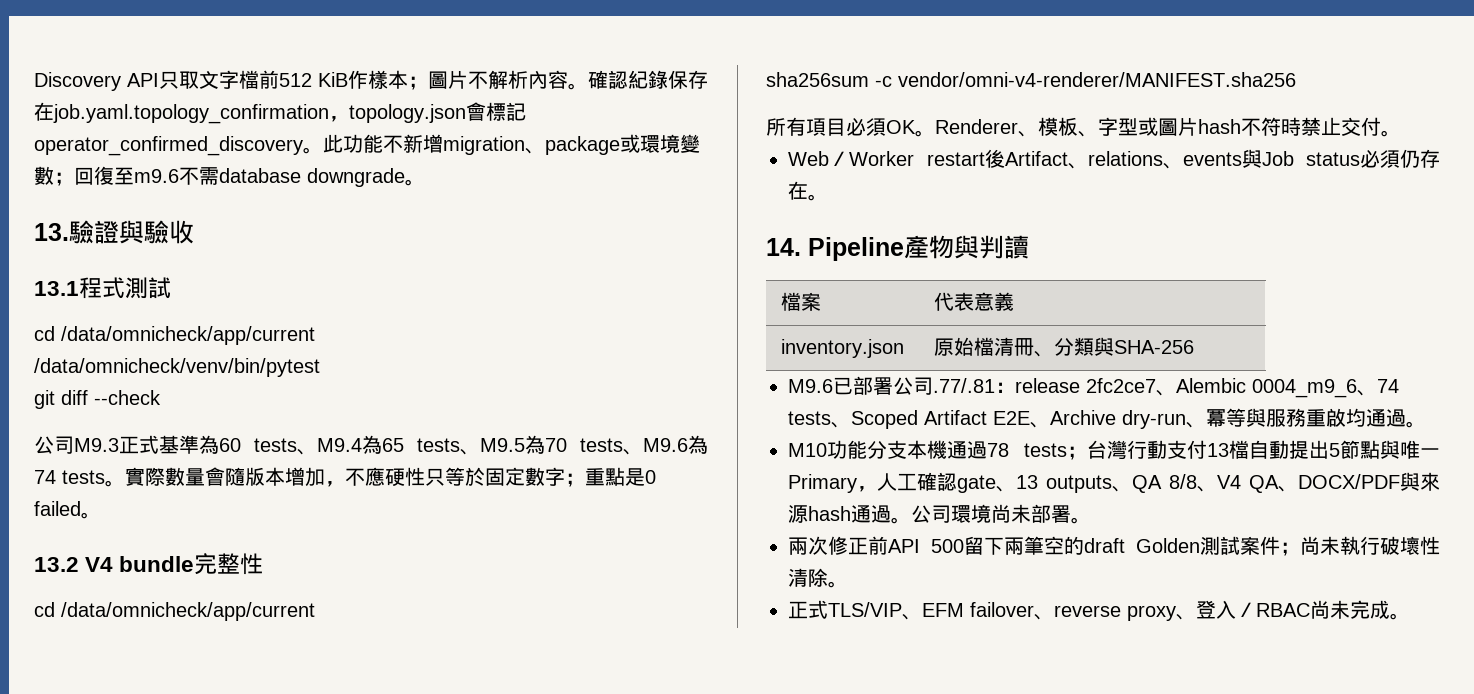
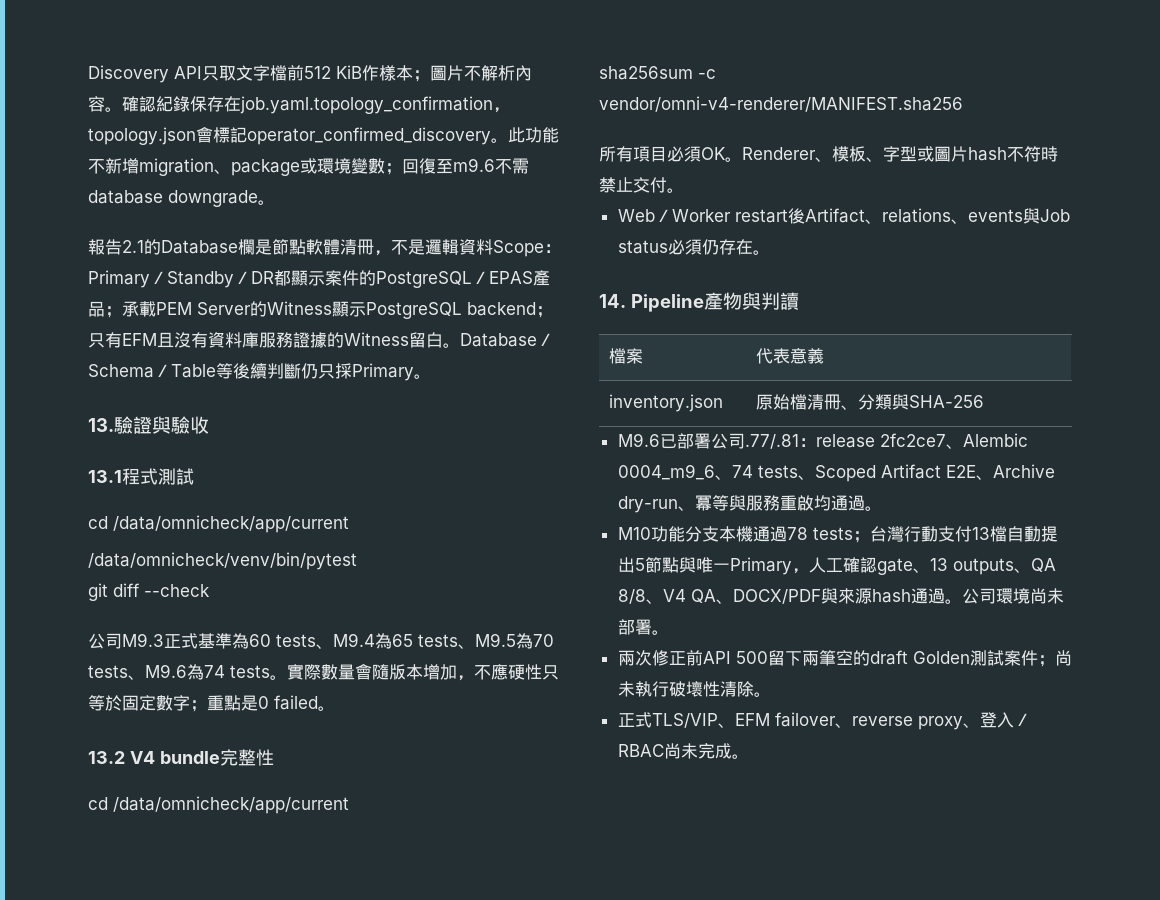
+ 報告2.1的Database欄是節點軟體清冊，不是邏輯資料Scope：Primary／Standby／DR都顯示案件的PostgreSQL／EPAS產品；承載PEM Server的Witness顯示PostgreSQL backend；只有EFM且沒有資料庫服務證據的Witness留白。Database／Schema／Table等後續判斷仍只採Primary。

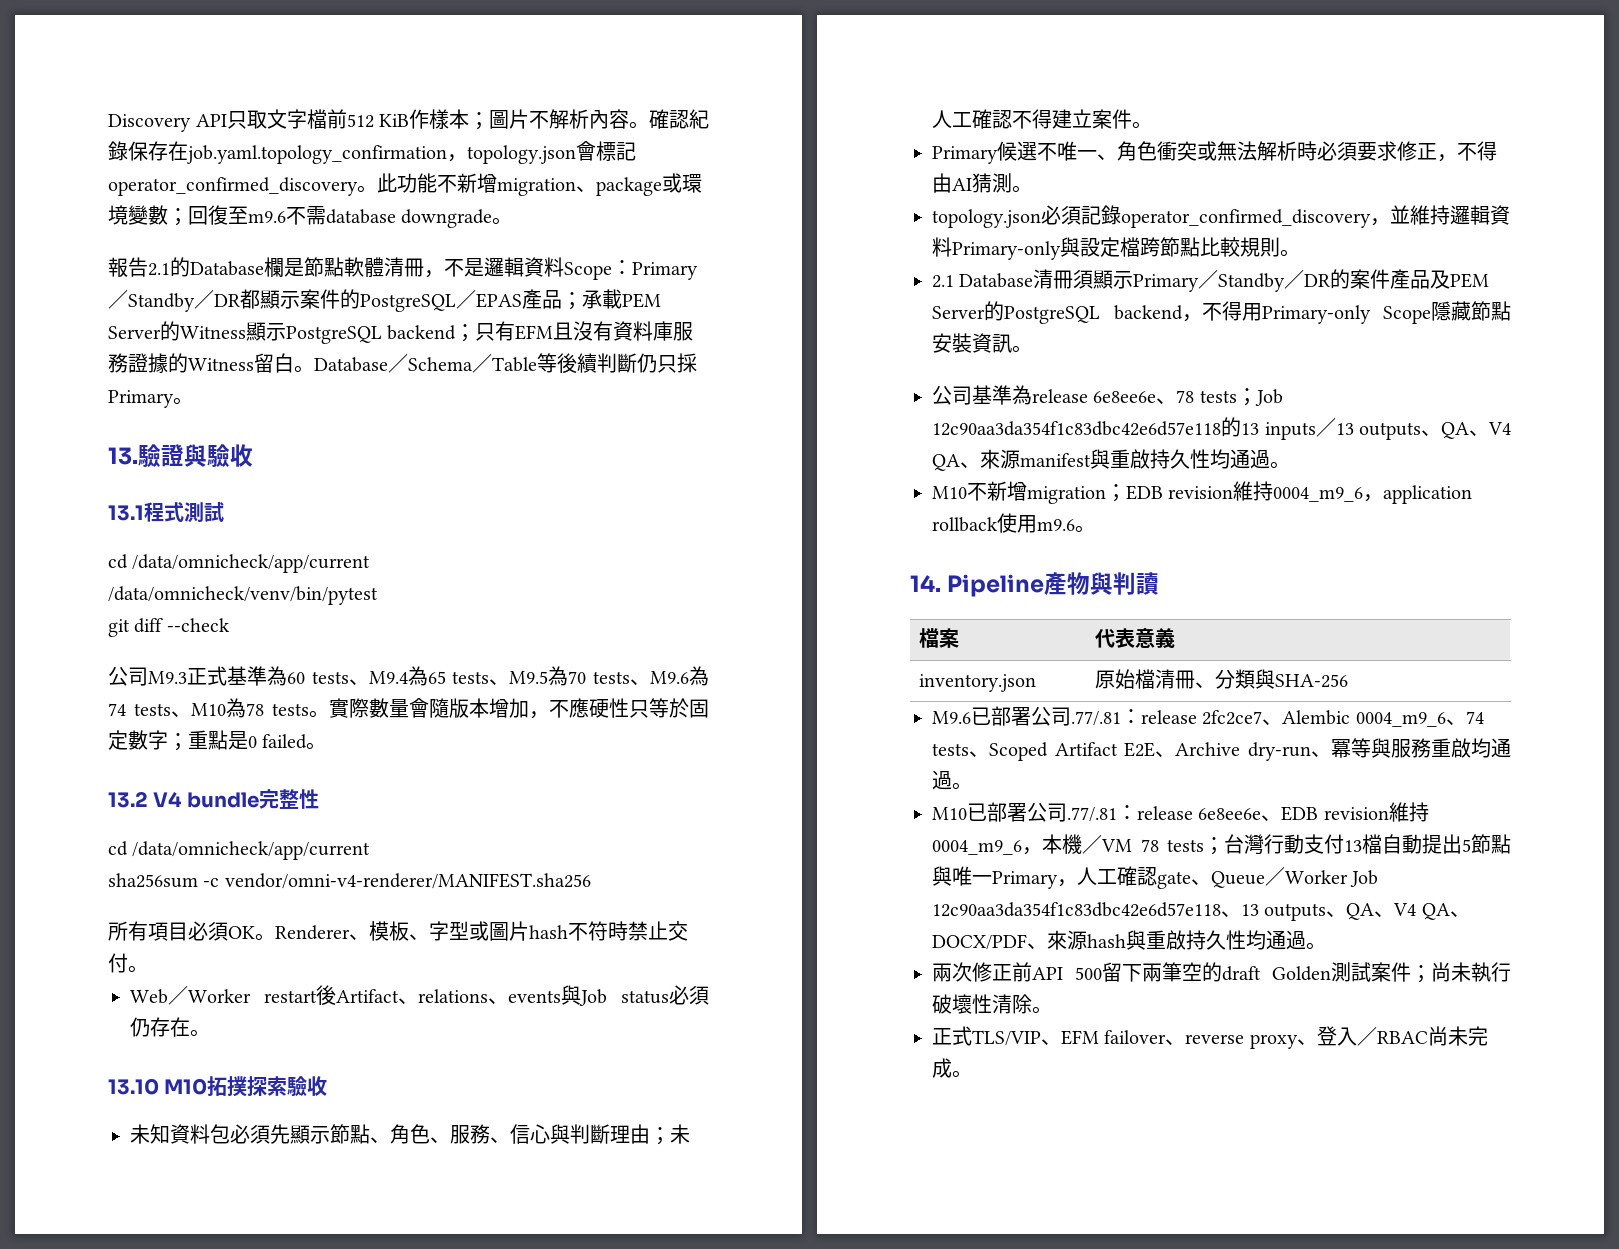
- 公司M9.3正式基準為60 tests、M9.4為65 tests、M9.5為70 tests、M9.6為74 tests。
+ 公司M9.3正式基準為60 tests、M9.4為65 tests、M9.5為70 tests、M9.6為74 tests、M10為78 tests。
+ 13.10 M10拓撲探索驗收
+ 未知資料包必須先顯示節點、角色、服務、信心與判斷理由；未人工確認不得建立案件。
+ Primary候選不唯一、角色衝突或無法解析時必須要求修正，不得由AI猜測。
+ topology.json必須記錄operator_confirmed_discovery，並維持邏輯資料Primary-only與設定檔跨節點比較規則。
+ 2.1 Database清冊須顯示Primary／Standby／DR的案件產品及PEM Server的PostgreSQL backend，不得用Primary-only Scope隱藏節點安裝資訊。
+ 公司基準為release 6e8ee6e、78 tests；Job 12c90aa3da354f1c83dbc42e6d57e118的13 inputs／13 outputs、QA、V4 QA、來源manifest與重啟持久性均通過。
+ M10不新增migration；EDB revision維持0004_m9_6，application rollback使用m9.6。
- M10功能分支本機通過78 tests；台灣行動支付13檔自動提出5節點與唯一Primary，人工確認gate、13 outputs、QA 8/8、V4 QA、DOCX/PDF與來源hash通過。公司環境尚未部署。
+ M10已部署公司.77/.81：release 6e8ee6e、EDB revision維持0004_m9_6，本機／VM 78 tests；台灣行動支付13檔自動提出5節點與唯一Primary，人工確認gate、Queue／Worker Job 12c90aa3da354f1c83dbc42e6d57e118、13 outputs、QA、V4 QA、DOCX/PDF、來源hash與重啟持久性均通過。

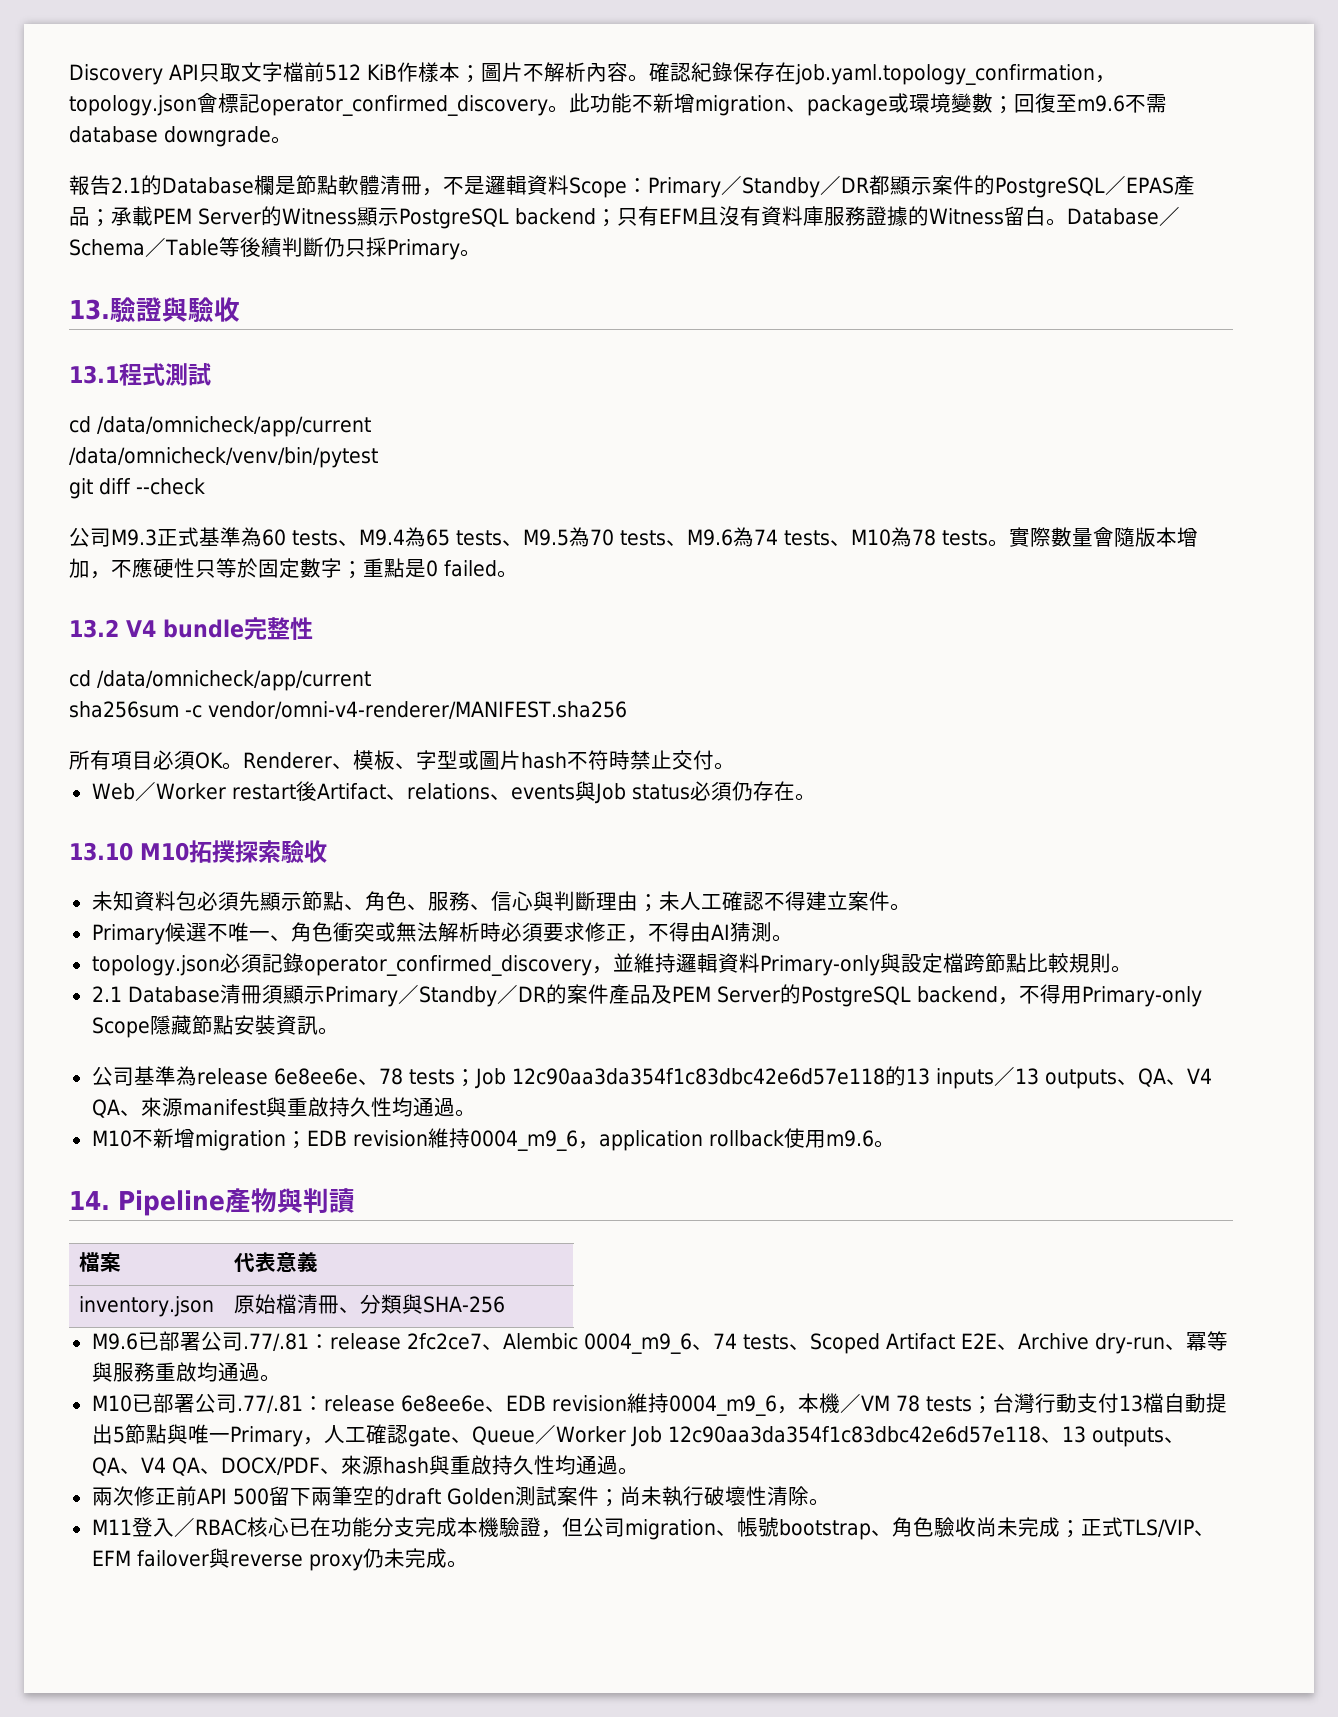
- 正式TLS/VIP、EFM failover、reverse proxy、登入／RBAC尚未完成。
+ M11登入／RBAC核心已在功能分支完成本機驗證，但公司migration、帳號bootstrap、角色驗收尚未完成；正式TLS/VIP、EFM failover與reverse proxy仍未完成。

